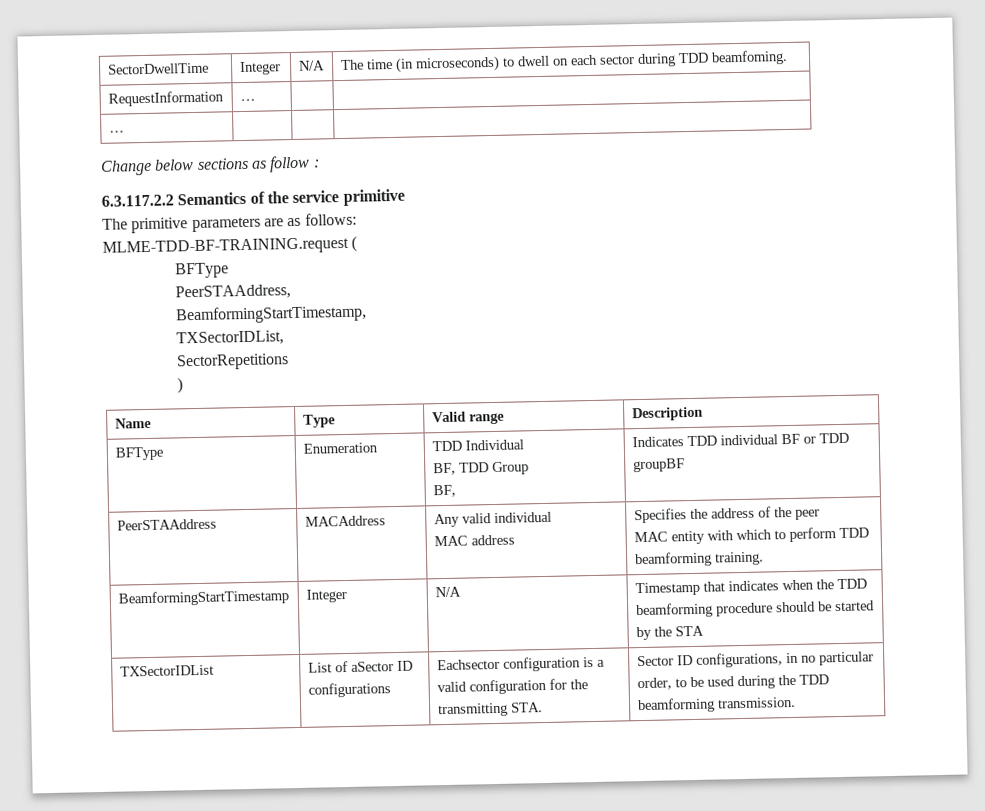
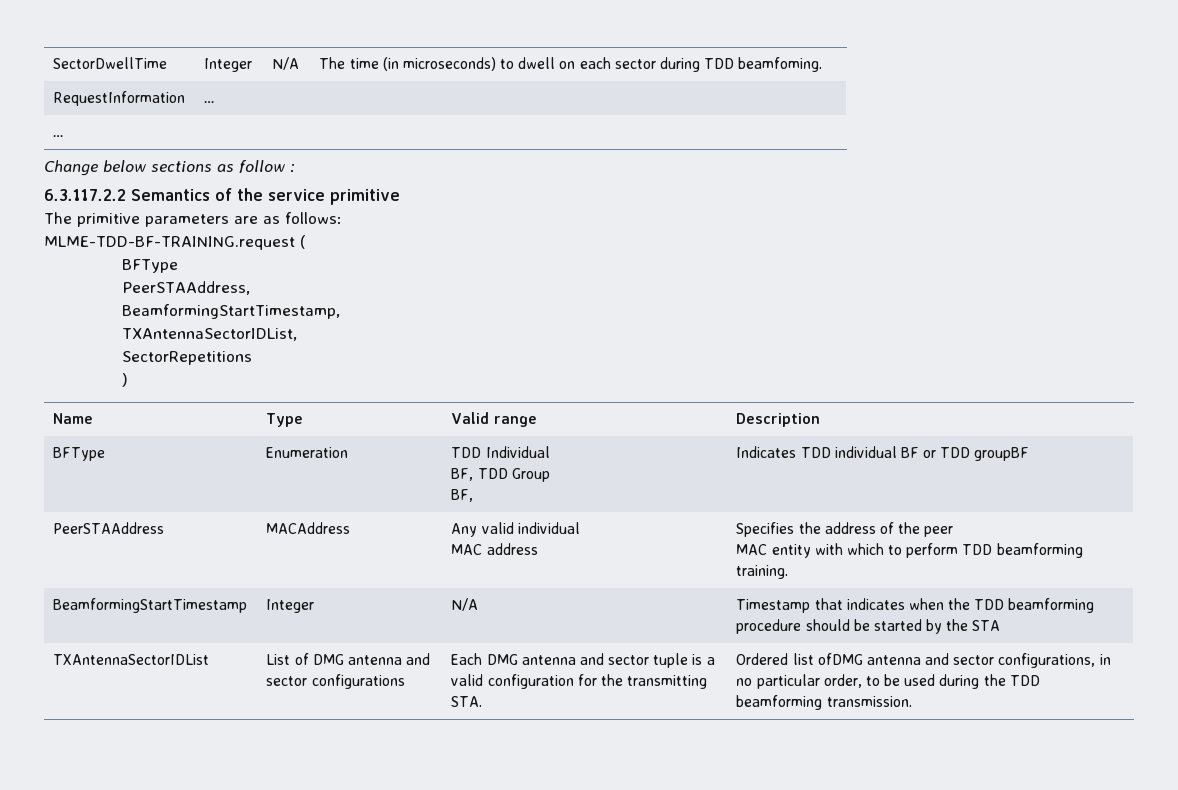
- TXSectorIDList,
+ TXAntennaSectorIDList,
- TXSectorIDList
+ TXAntennaSectorIDList
- List of aSector ID configurations | Eachsector configuration is a valid configuration for the transmitting STA.
+ List of DMG antenna and sector configurations | Each DMG antenna and sector tuple is a valid configuration for the transmitting STA.
- Sector ID configurations, in no particular order, to be used during the TDD beamforming transmission.
+ Ordered list ofDMG antenna and sector configurations, in no particular order, to be used during the TDD beamforming transmission.

